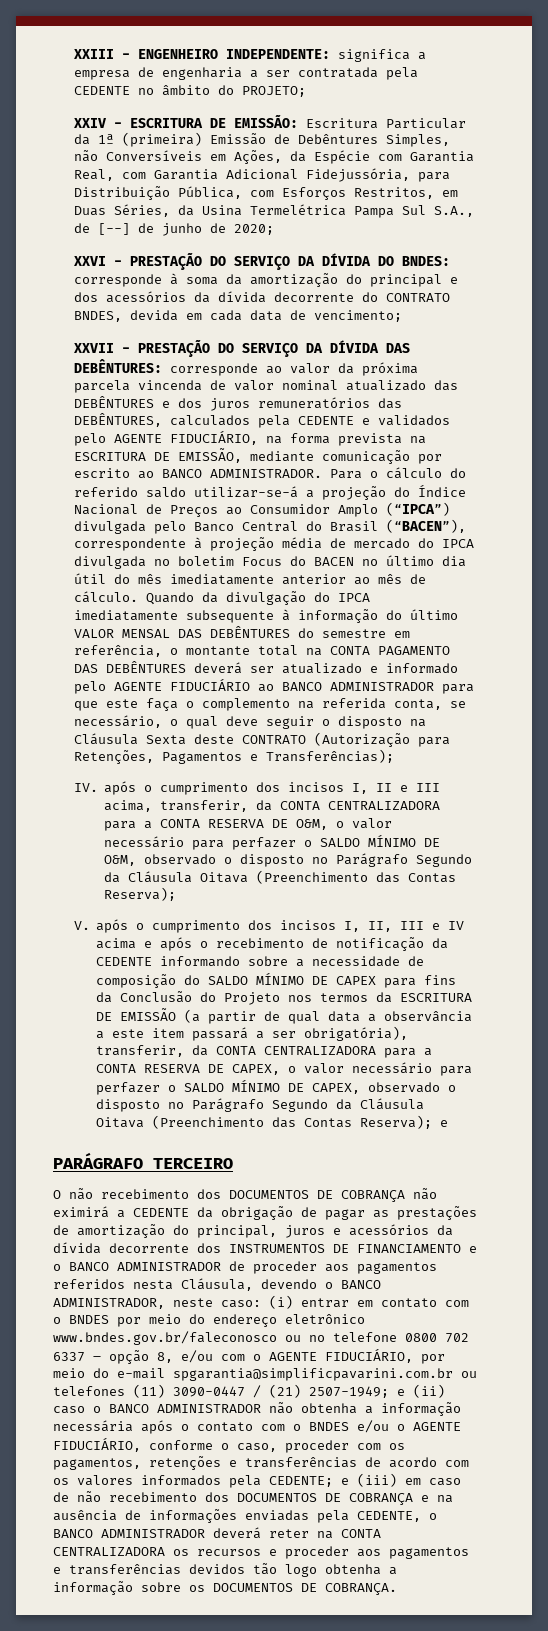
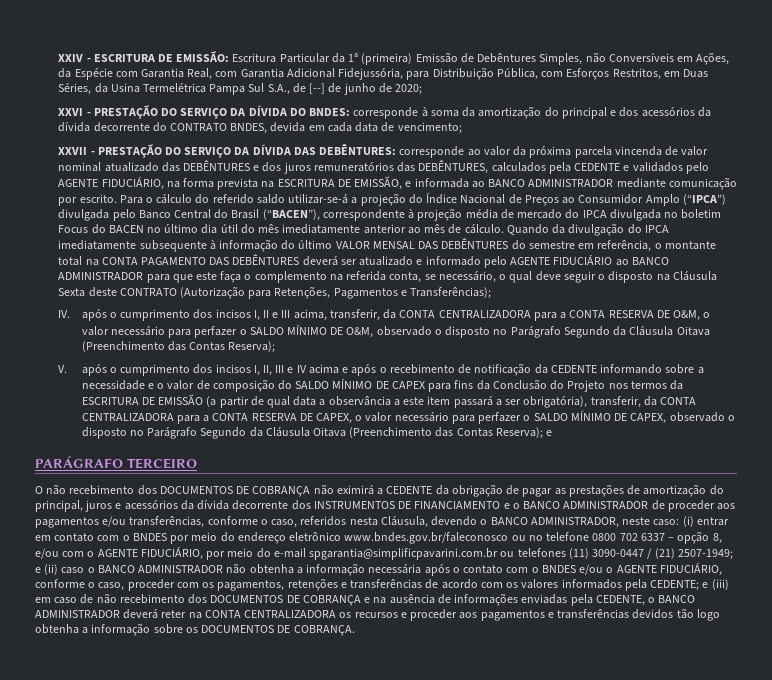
- XXIII - ENGENHEIRO INDEPENDENTE: significa a empresa de engenharia a ser contratada pela CEDENTE no âmbito do PROJETO;
- XXVII - PRESTAÇÃO DO SERVIÇO DA DÍVIDA DAS DEBÊNTURES: corresponde ao valor da próxima parcela vincenda de valor nominal atualizado das DEBÊNTURES e dos juros remuneratórios das DEBÊNTURES, calculados pela CEDENTE e validados pelo AGENTE FIDUCIÁRIO, na forma prevista na ESCRITURA DE EMISSÃO, mediante comunicação por escrito ao BANCO ADMINISTRADOR.
+ XXVII - PRESTAÇÃO DO SERVIÇO DA DÍVIDA DAS DEBÊNTURES: corresponde ao valor da próxima parcela vincenda de valor nominal atualizado das DEBÊNTURES e dos juros remuneratórios das DEBÊNTURES, calculados pela CEDENTE e validados pelo AGENTE FIDUCIÁRIO, na forma prevista na ESCRITURA DE EMISSÃO, e informada ao BANCO ADMINISTRADOR mediante comunicação por escrito.
- V. após o cumprimento dos incisos I, II, III e IV acima e após o recebimento de notificação da CEDENTE informando sobre a necessidade de composição do SALDO MÍNIMO DE CAPEX para fins da Conclusão do Projeto nos termos da ESCRITURA DE EMISSÃO (a partir de qual data a observância a este item passará a ser obrigatória), transferir, da CONTA CENTRALIZADORA para a CONTA RESERVA DE CAPEX, o valor necessário para perfazer o SALDO MÍNIMO DE CAPEX, observado o disposto no Parágrafo Segundo da Cláusula Oitava (Preenchimento das Contas Reserva);
+ V. após o cumprimento dos incisos I, II, III e IV acima e após o recebimento de notificação da CEDENTE informando sobre a necessidade e o valor de composição do SALDO MÍNIMO DE CAPEX para fins da Conclusão do Projeto nos termos da ESCRITURA DE EMISSÃO (a partir de qual data a observância a este item passará a ser obrigatória), transferir, da CONTA CENTRALIZADORA para a CONTA RESERVA DE CAPEX, o valor necessário para perfazer o SALDO MÍNIMO DE CAPEX, observado o disposto no Parágrafo Segundo da Cláusula Oitava (Preenchimento das Contas Reserva);
- O não recebimento dos DOCUMENTOS DE COBRANÇA não eximirá a CEDENTE da obrigação de pagar as prestações de amortização do principal, juros e acessórios da dívida decorrente dos INSTRUMENTOS DE FINANCIAMENTO e o BANCO ADMINISTRADOR de proceder aos pagamentos referidos nesta Cláusula, devendo o BANCO ADMINISTRADOR, neste caso:
+ O não recebimento dos DOCUMENTOS DE COBRANÇA não eximirá a CEDENTE da obrigação de pagar as prestações de amortização do principal, juros e acessórios da dívida decorrente dos INSTRUMENTOS DE FINANCIAMENTO e o BANCO ADMINISTRADOR de proceder aos pagamentos e/ou transferências, conforme o caso, referidos nesta Cláusula, devendo o BANCO ADMINISTRADOR, neste caso:

